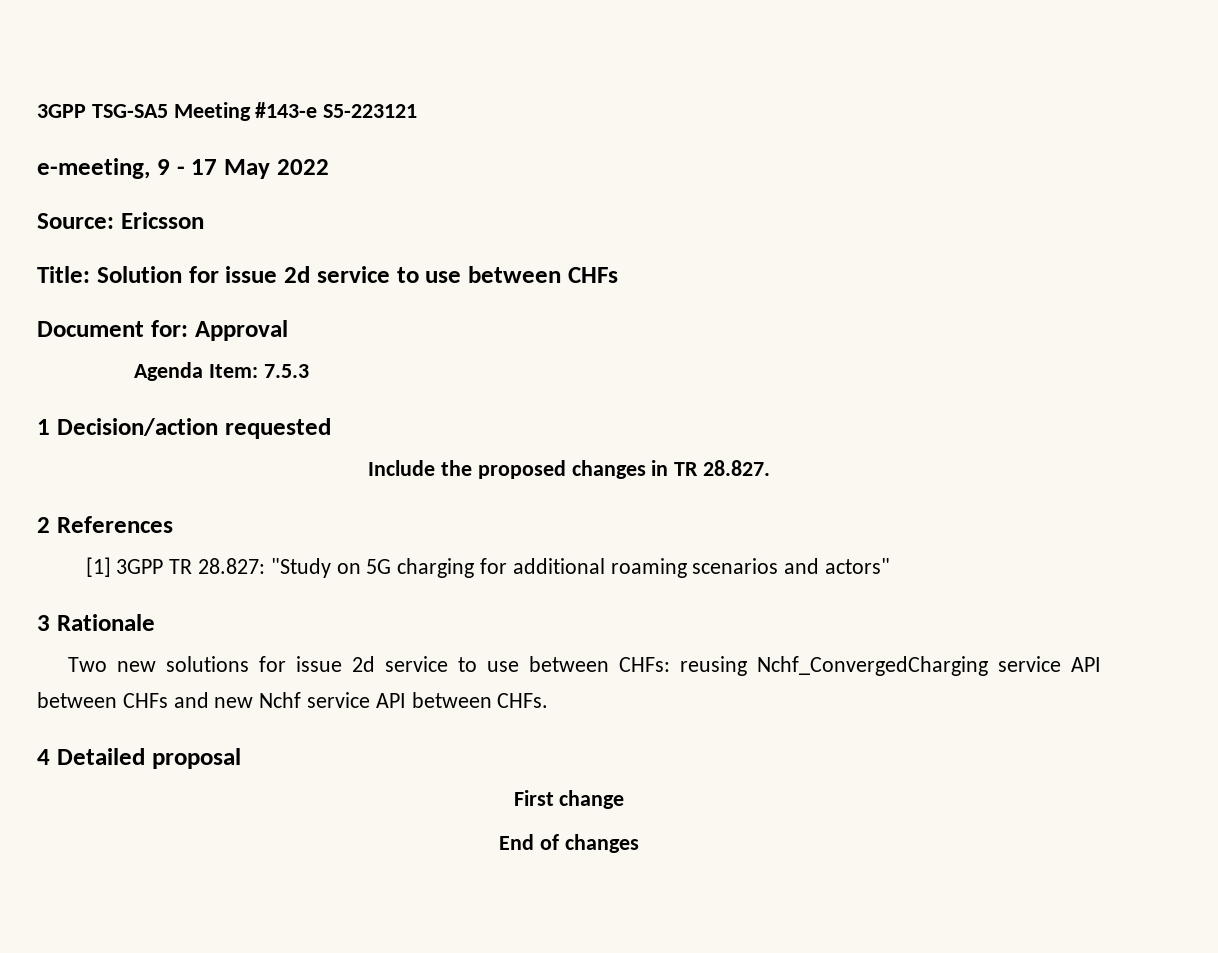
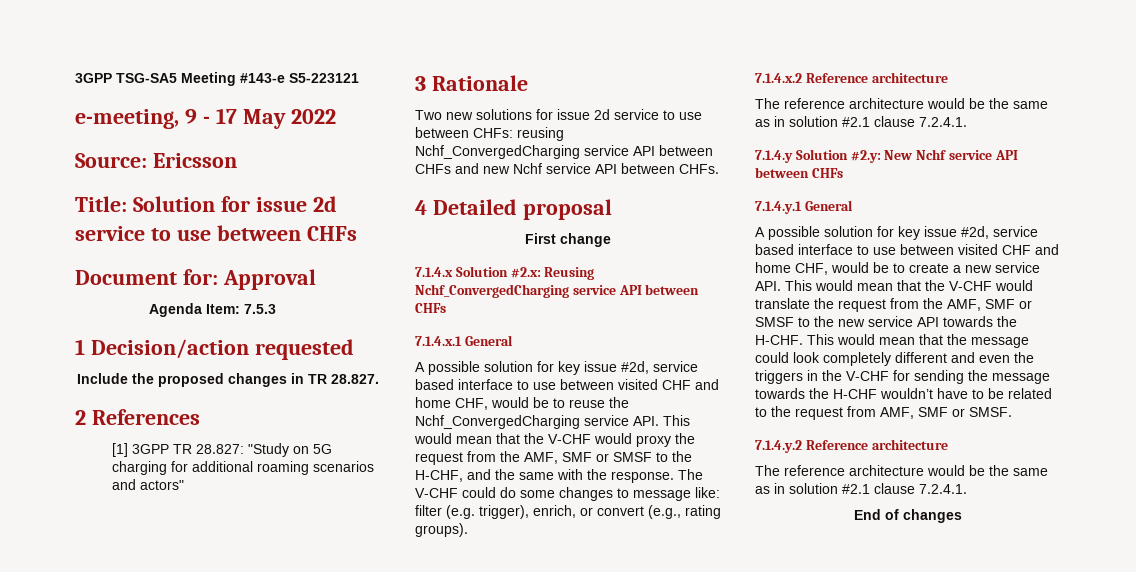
+ 7.1.4.x Solution #2.x: Reusing Nchf_ConvergedCharging service API between CHFs
+ 7.1.4.x.1 General
+ A possible solution for key issue #2d, service based interface to use between visited CHF and home CHF, would be to reuse the Nchf_ConvergedCharging service API. This would mean that the V-CHF would proxy the request from the AMF, SMF or SMSF to the H-CHF, and the same with the response. The V-CHF could do some changes to message like: filter (e.g. trigger), enrich, or convert (e.g., rating groups).
+ 7.1.4.x.2 Reference architecture
+ The reference architecture would be the same as in solution #2.1 clause 7.2.4.1.
+ 7.1.4.y Solution #2.y: New Nchf service API between CHFs
+ 7.1.4.y.1 General
+ A possible solution for key issue #2d, service based interface to use between visited CHF and home CHF, would be to create a new service API. This would mean that the V-CHF would translate the request from the AMF, SMF or SMSF to the new service API towards the H-CHF. This would mean that the message could look completely different and even the triggers in the V-CHF for sending the message towards the H-CHF wouldn’t have to be related to the request from AMF, SMF or SMSF.
+ 7.1.4.y.2 Reference architecture
+ The reference architecture would be the same as in solution #2.1 clause 7.2.4.1.

